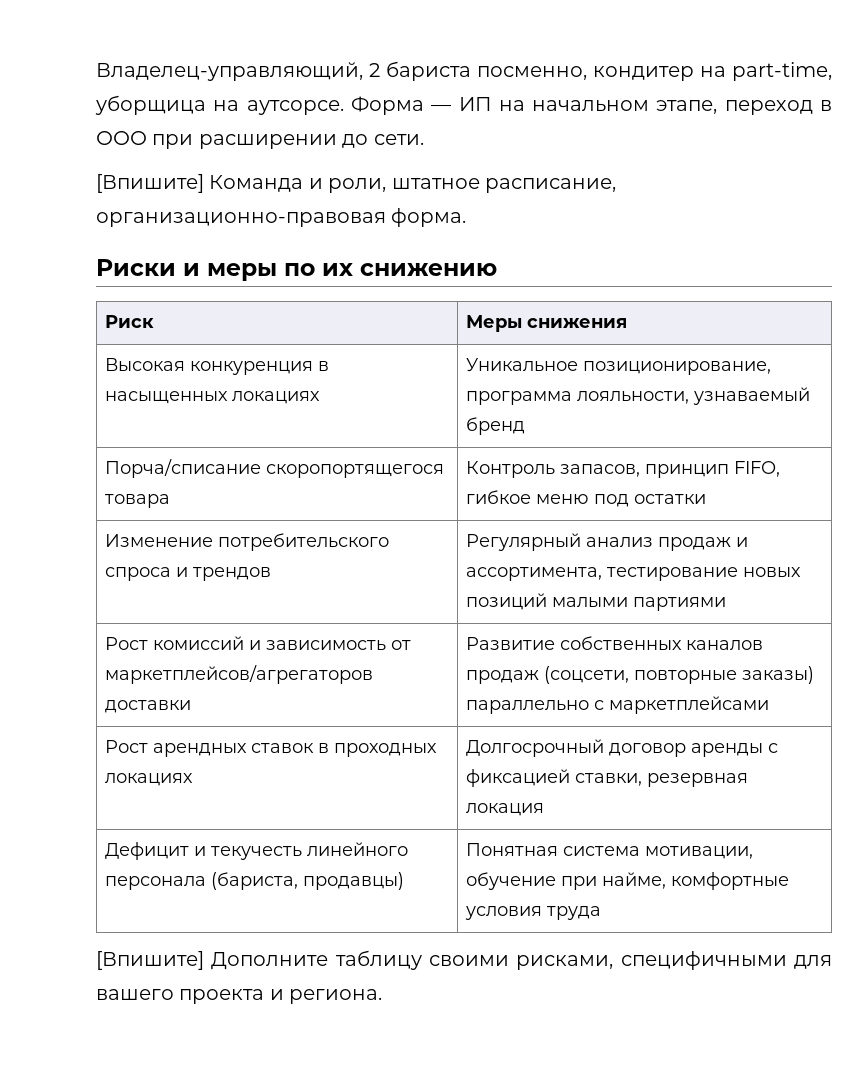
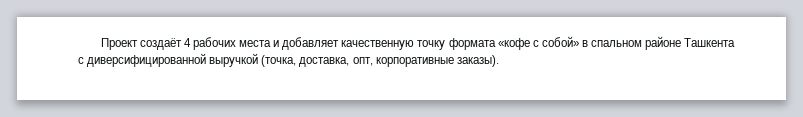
- Владелец-управляющий, 2 бариста посменно, кондитер на part-time, уборщица на аутсорсе. Форма — ИП на начальном этапе, переход в ООО при расширении до сети.
- [Впишите] Команда и роли, штатное расписание, организационно-правовая форма.
- Риски и меры по их снижению
- Риск | Меры снижения
- Высокая конкуренция в насыщенных локациях | Уникальное позиционирование, программа лояльности, узнаваемый бренд
- Порча/списание скоропортящегося товара | Контроль запасов, принцип FIFO, гибкое меню под остатки
- Изменение потребительского спроса и трендов | Регулярный анализ продаж и ассортимента, тестирование новых позиций малыми партиями
- Рост комиссий и зависимость от маркетплейсов/агрегаторов доставки | Развитие собственных каналов продаж (соцсети, повторные заказы) параллельно с маркетплейсами
- Рост арендных ставок в проходных локациях | Долгосрочный договор аренды с фиксацией ставки, резервная локация
- Дефицит и текучесть линейного персонала (бариста, продавцы) | Понятная система мотивации, обучение при найме, комфортные условия труда
- [Впишите] Дополните таблицу своими рисками, специфичными для вашего проекта и региона.
+ Проект создаёт 4 рабочих места и добавляет качественную точку формата «кофе с собой» в спальном районе Ташкента с диверсифицированной выручкой (точка, доставка, опт, корпоративные заказы).

